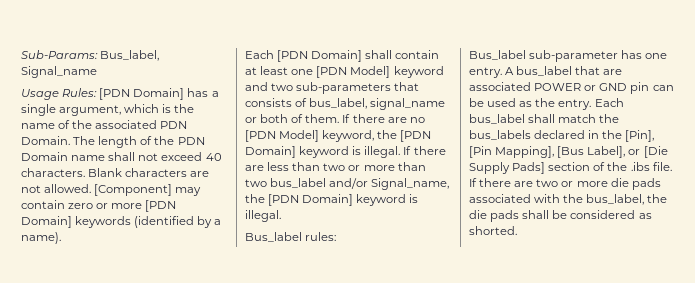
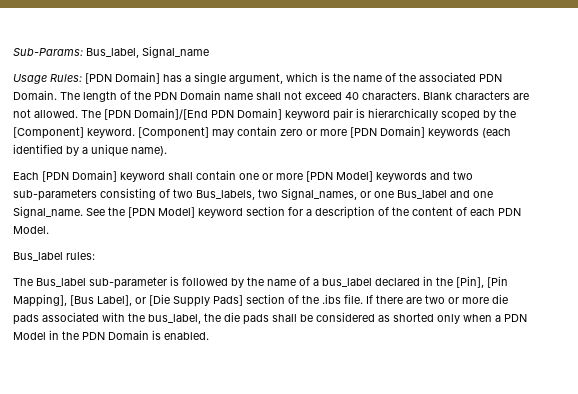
+ The [PDN Domain]/[End PDN Domain] keyword pair is hierarchically scoped by the [Component] keyword.
- [Component] may contain zero or more [PDN Domain] keywords (identified by a name).
+ [Component] may contain zero or more [PDN Domain] keywords (each identified by a unique name).
- Each [PDN Domain] shall contain at least one [PDN Model] keyword and two sub-parameters that consists of bus_label, signal_name or both of them. If there are no [PDN Model] keyword, the [PDN Domain] keyword is illegal. If there are less than two or more than two bus_label and/or Signal_name, the [PDN Domain] keyword is illegal.
+ Each [PDN Domain] keyword shall contain one or more [PDN Model] keywords and two sub-parameters consisting of two Bus_labels, two Signal_names, or one Bus_label and one Signal_name. See the [PDN Model] keyword section for a description of the content of each PDN Model.
- Bus_label sub-parameter has one entry. A bus_label that are associated POWER or GND pin can be used as the entry. Each bus_label shall match the bus_labels declared in the [Pin], [Pin Mapping], [Bus Label], or [Die Supply Pads] section of the .ibs file.
+ The Bus_label sub-parameter is followed by the name of a bus_label declared in the [Pin], [Pin Mapping], [Bus Label], or [Die Supply Pads] section of the .ibs file.
- If there are two or more die pads associated with the bus_label, the die pads shall be considered as shorted.
+ If there are two or more die pads associated with the bus_label, the die pads shall be considered as shorted only when a PDN Model in the PDN Domain is enabled.

